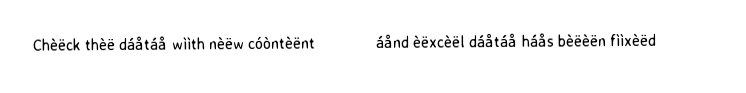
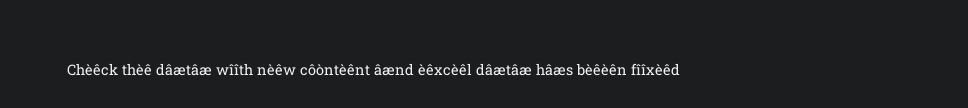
- Chèëck thèë dáåtáå wììth nèëw cóòntèënt áånd èëxcèël dáåtáå háås bèëèën fììxèëd
+ Chèêck thèê dâætâæ wîîth nèêw côòntèênt âænd èêxcèêl dâætâæ hâæs bèêèên fîîxèêd

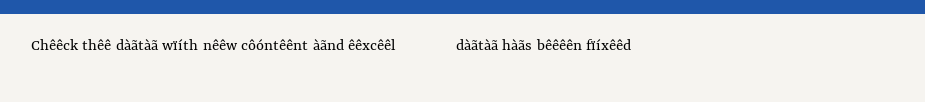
- Chèêck thèê dâætâæ wîîth nèêw côòntèênt âænd èêxcèêl dâætâæ hâæs bèêèên fîîxèêd
+ Chêêck thêê dàãtàã wïíth nêêw côóntêênt àãnd êêxcêêl dàãtàã hàãs bêêêên fïíxêêd

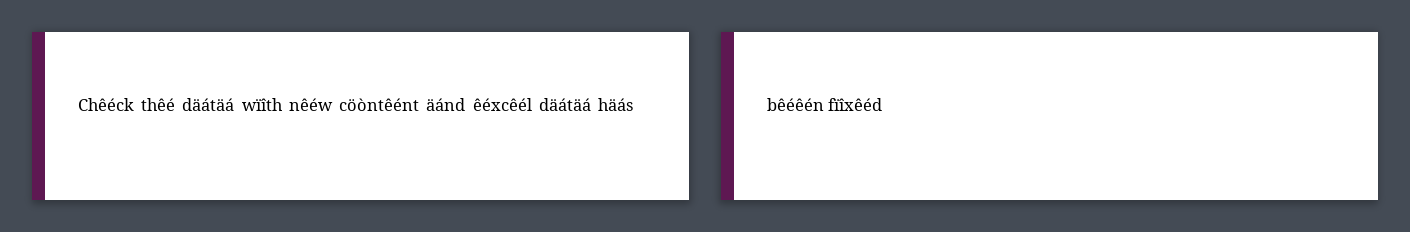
- Chêêck thêê dàãtàã wïíth nêêw côóntêênt àãnd êêxcêêl dàãtàã hàãs bêêêên fïíxêêd
+ Chêéck thêé däátäá wïîth nêéw cöòntêént äánd êéxcêél däátäá häás bêéêén fïîxêéd

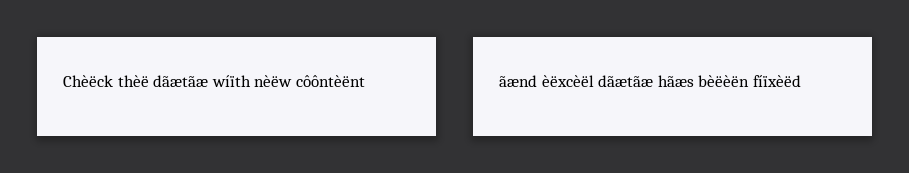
- Chêéck thêé däátäá wïîth nêéw cöòntêént äánd êéxcêél däátäá häás bêéêén fïîxêéd
+ Chèëck thèë dãætãæ wíïth nèëw côôntèënt ãænd èëxcèël dãætãæ hãæs bèëèën fíïxèëd

